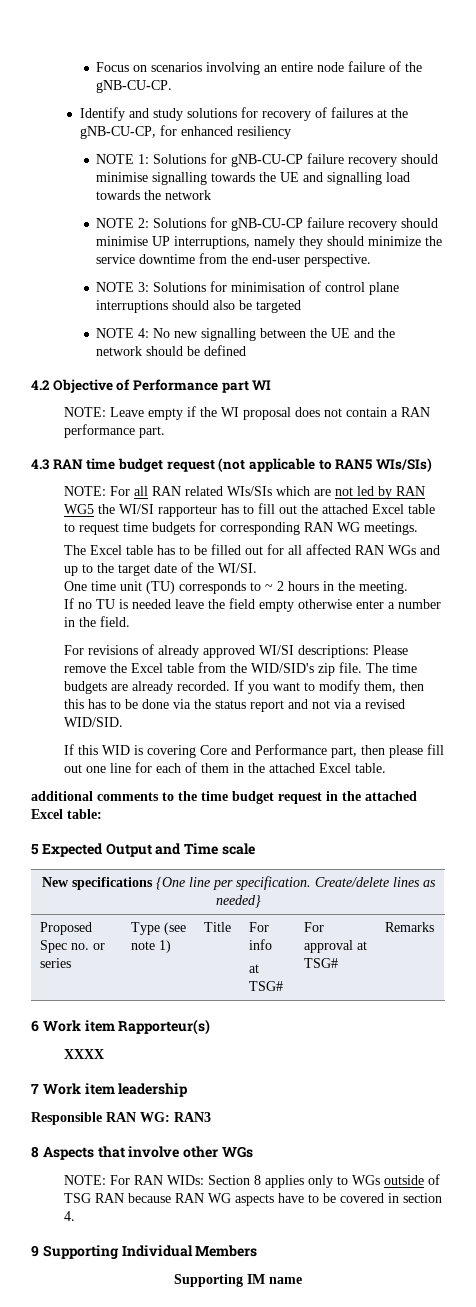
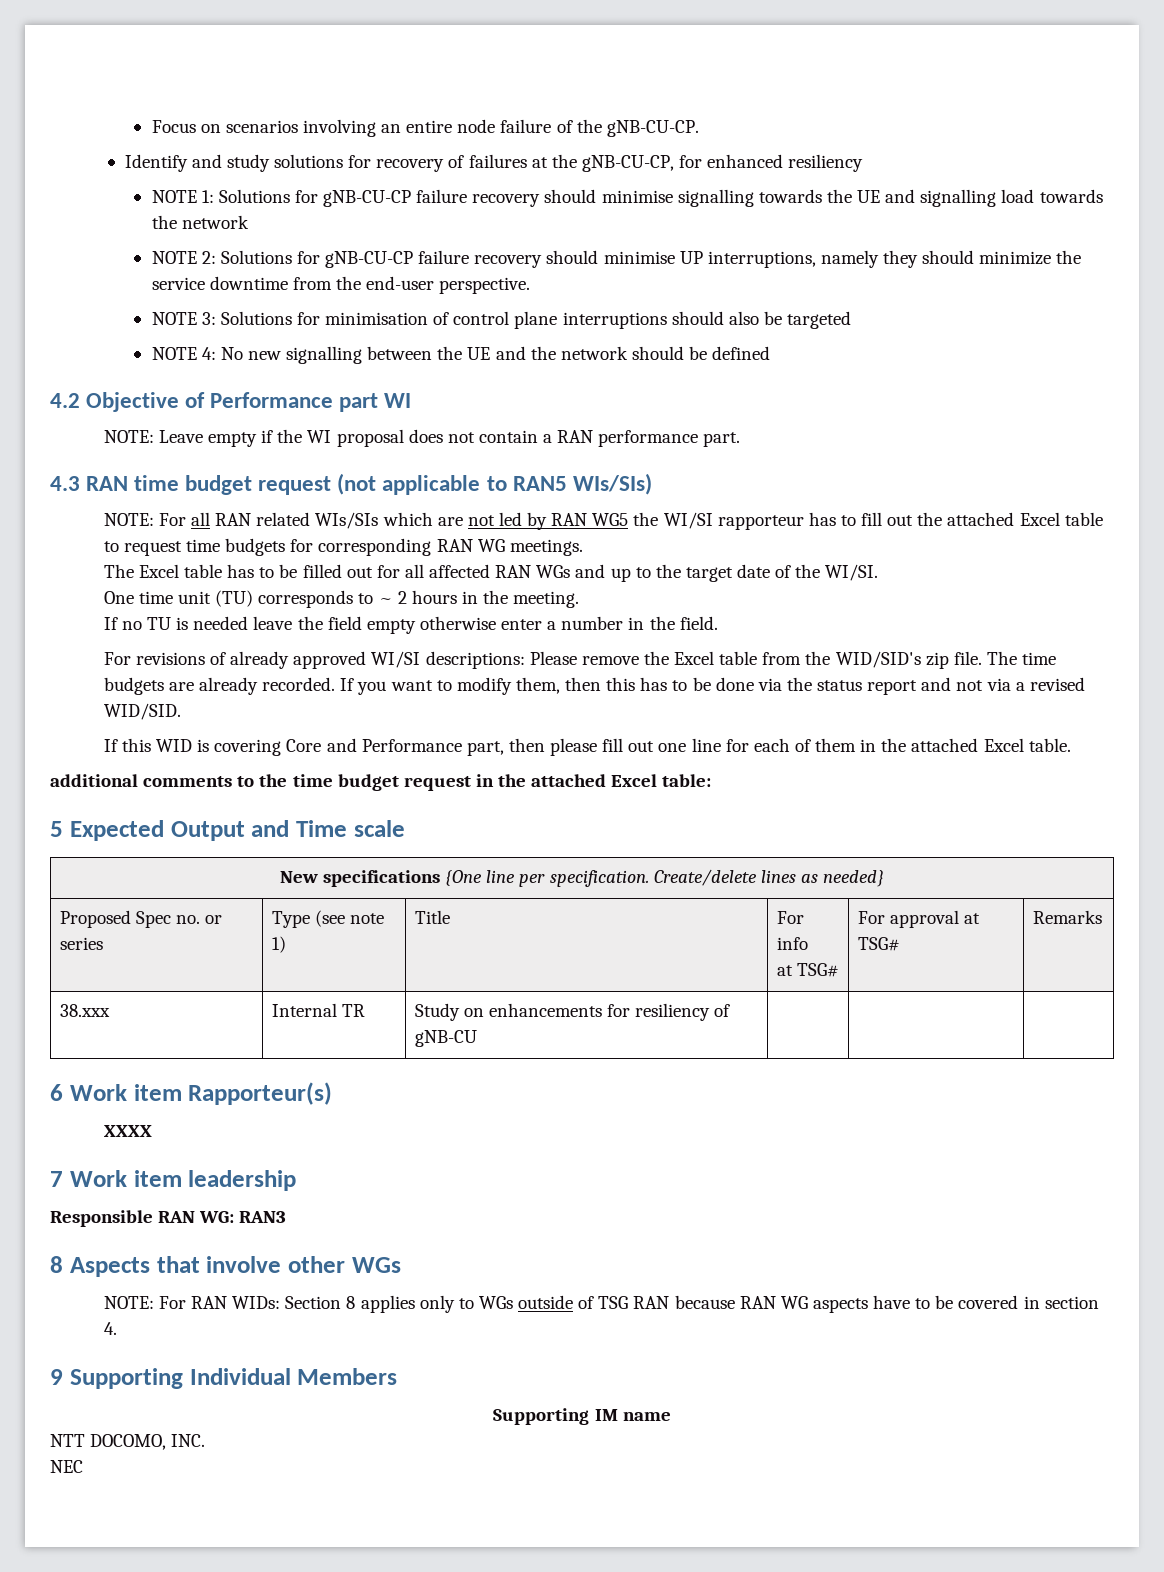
+ 38.xxx | Internal TR | Study on enhancements for resiliency of gNB-CU | | |
+ NTT DOCOMO, INC.
+ NEC

